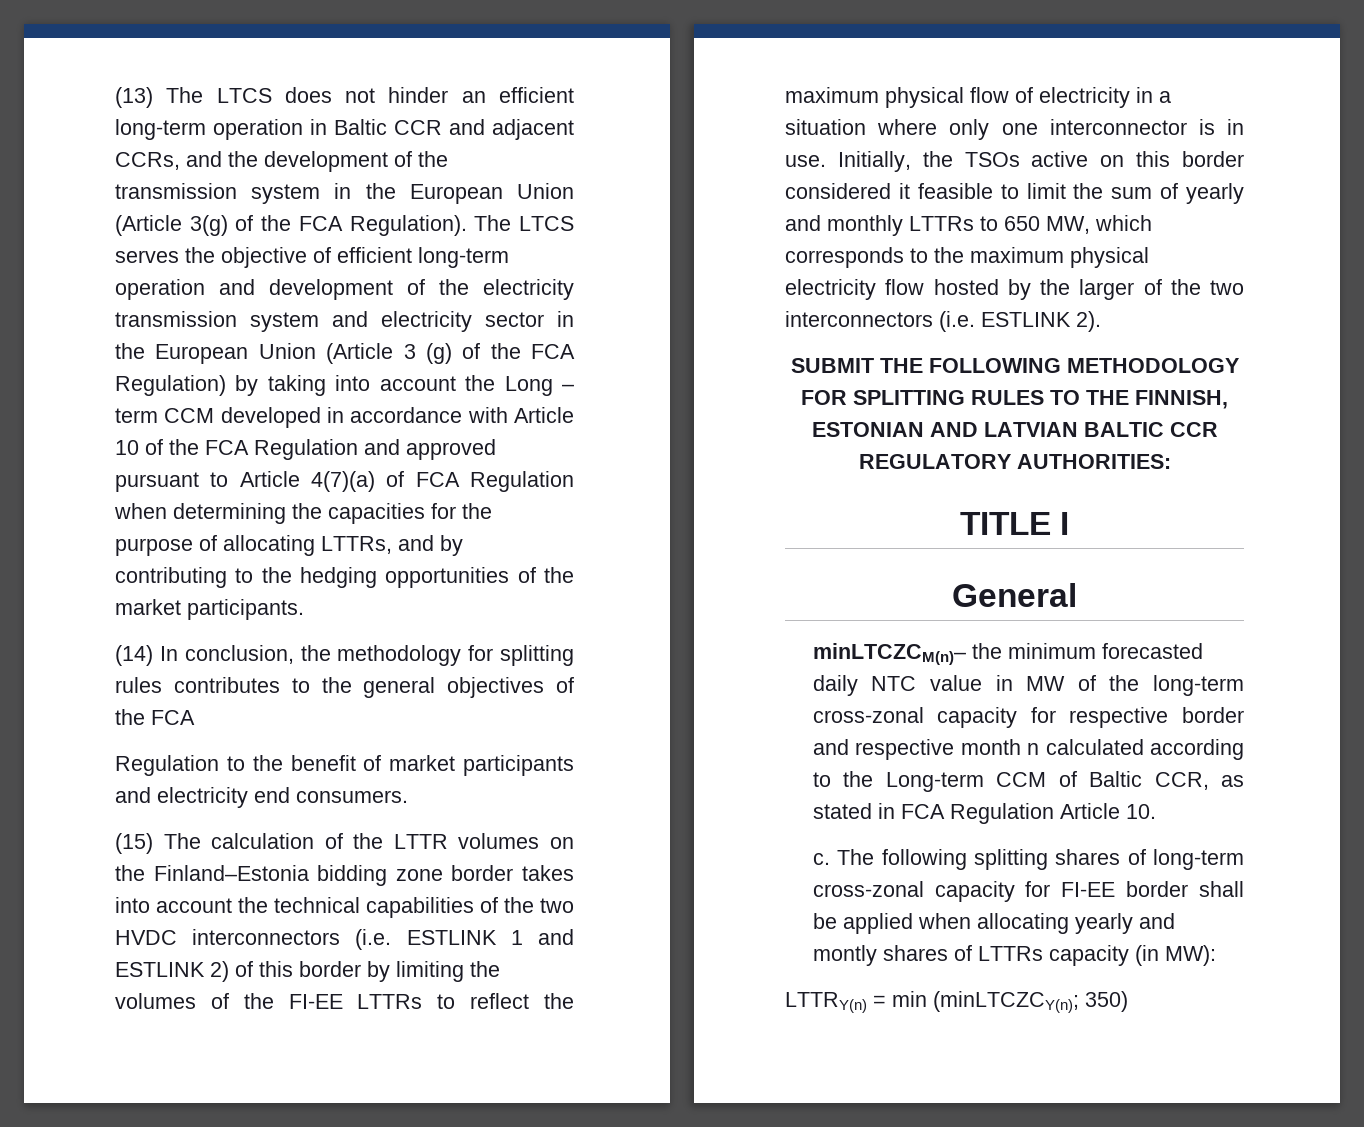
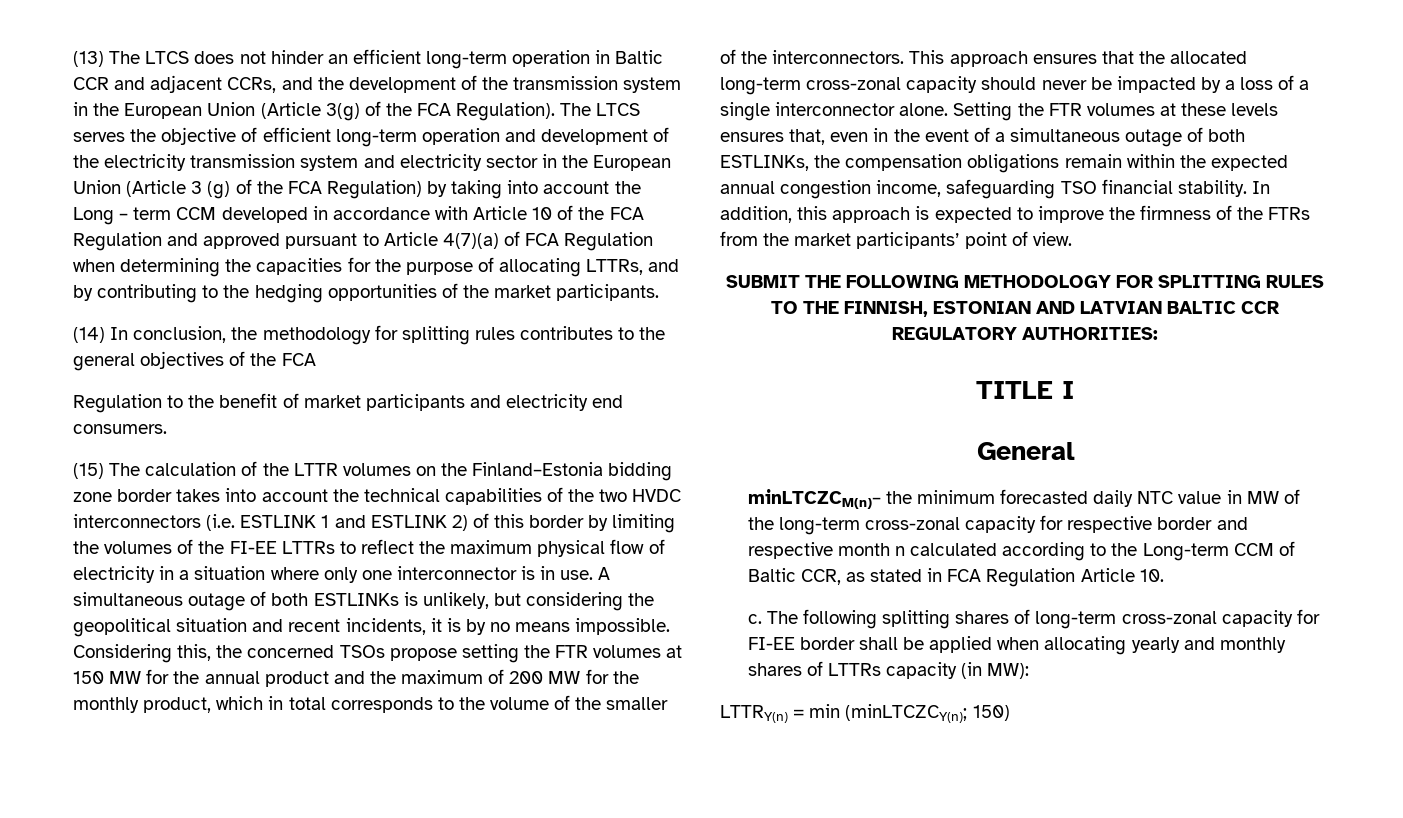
- Initially, the TSOs active on this border considered it feasible to limit the sum of yearly and monthly LTTRs to 650 MW, which corresponds to the maximum physical electricity flow hosted by the larger of the two interconnectors (i.e. ESTLINK 2).
+ A simultaneous outage of both ESTLINKs is unlikely, but considering the geopolitical situation and recent incidents, it is by no means impossible. Considering this, the concerned TSOs propose setting the FTR volumes at 150 MW for the annual product and the maximum of 200 MW for the monthly product, which in total corresponds to the volume of the smaller of the interconnectors. This approach ensures that the allocated long-term cross-zonal capacity should never be impacted by a loss of a single interconnector alone. Setting the FTR volumes at these levels ensures that, even in the event of a simultaneous outage of both ESTLINKs, the compensation obligations remain within the expected annual congestion income, safeguarding TSO financial stability. In addition, this approach is expected to improve the firmness of the FTRs from the market participants’ point of view.
- The following splitting shares of long-term cross-zonal capacity for FI-EE border shall be applied when allocating yearly and montly shares of LTTRs capacity (in MW):
+ The following splitting shares of long-term cross-zonal capacity for FI-EE border shall be applied when allocating yearly and monthly shares of LTTRs capacity (in MW):
- LTTRY(n) = min (minLTCZCY(n); 350)
+ LTTRY(n) = min (minLTCZCY(n); 150)

